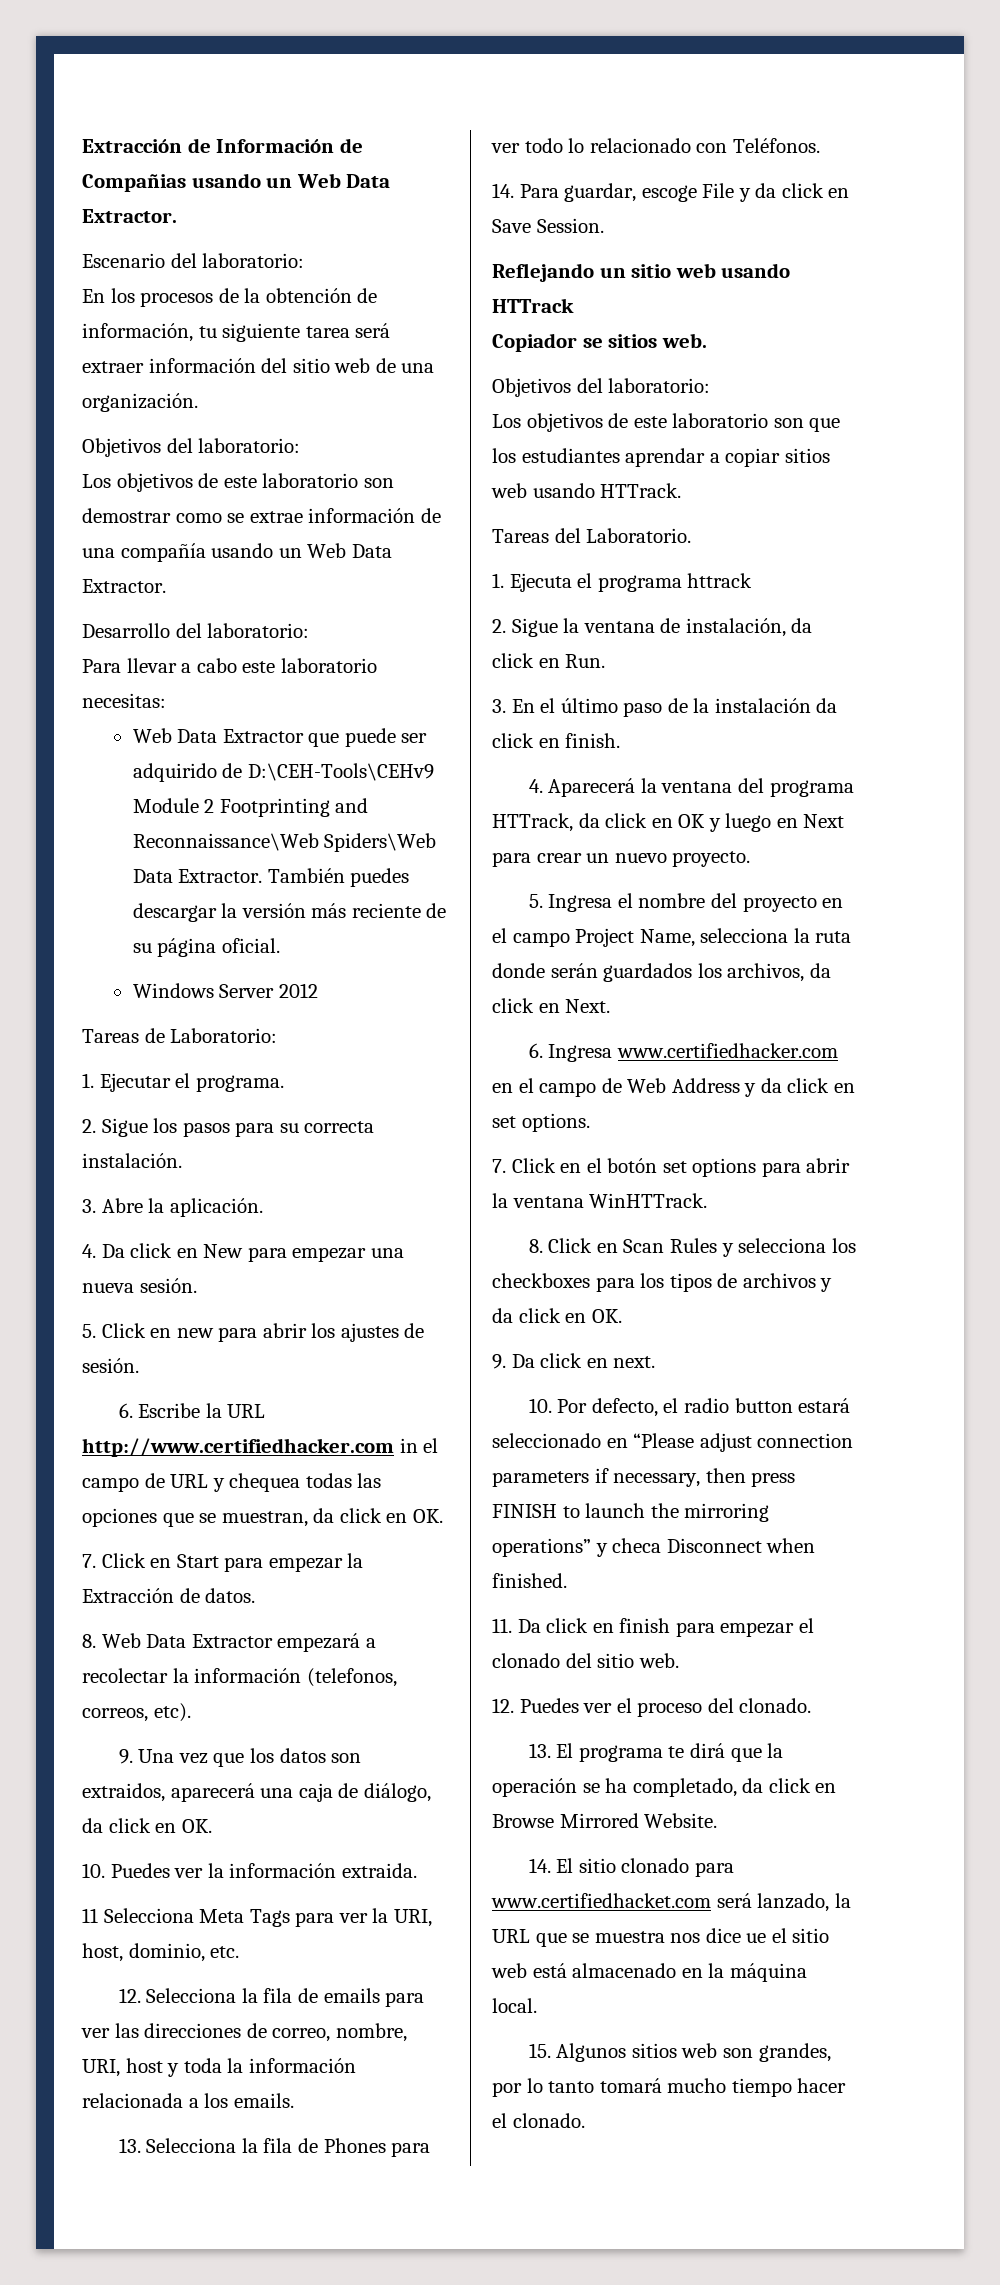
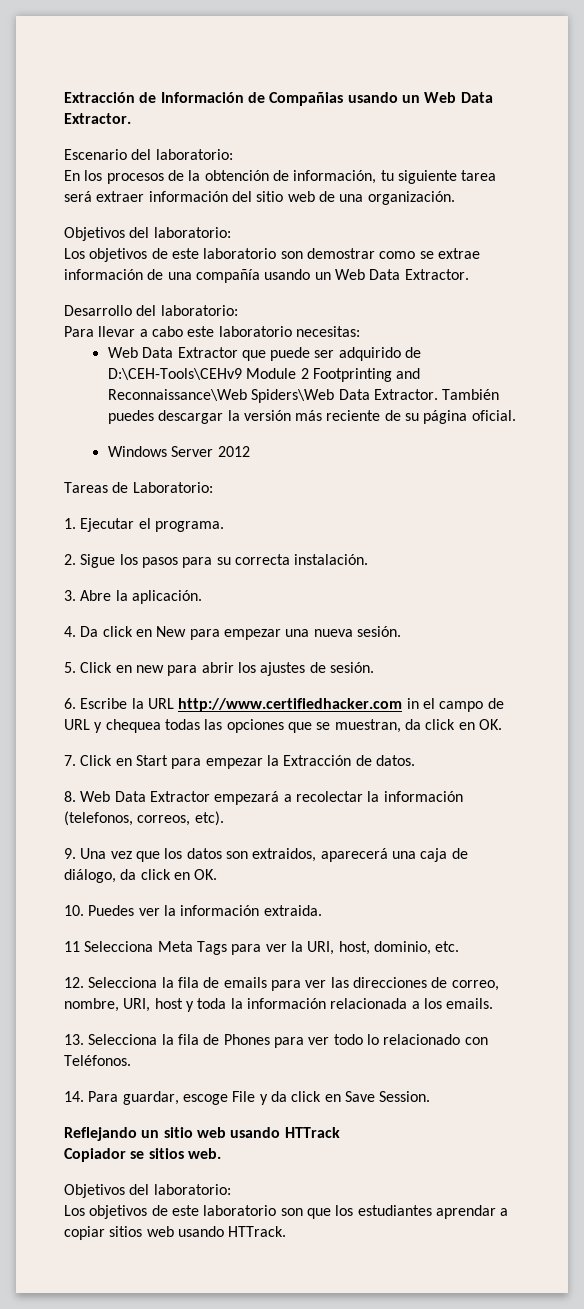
- Tareas del Laboratorio.
- 1. Ejecuta el programa httrack
- 2. Sigue la ventana de instalación, da click en Run.
- 3. En el último paso de la instalación da click en finish.
- 4. Aparecerá la ventana del programa HTTrack, da click en OK y luego en Next para crear un nuevo proyecto.
- 5. Ingresa el nombre del proyecto en el campo Project Name, selecciona la ruta donde serán guardados los archivos, da click en Next.
- 6. Ingresa www.certifiedhacker.com en el campo de Web Address y da click en set options.
- 7. Click en el botón set options para abrir la ventana WinHTTrack.
- 8. Click en Scan Rules y selecciona los checkboxes para los tipos de archivos y da click en OK.
- 9. Da click en next.
- 10. Por defecto, el radio button estará seleccionado en “Please adjust connection parameters if necessary, then press FINISH to launch the mirroring operations” y checa Disconnect when finished.
- 11. Da click en finish para empezar el clonado del sitio web.
- 12. Puedes ver el proceso del clonado.
- 13. El programa te dirá que la operación se ha completado, da click en Browse Mirrored Website.
- 14. El sitio clonado para www.certifiedhacket.com será lanzado, la URL que se muestra nos dice ue el sitio web está almacenado en la máquina local.
- 15. Algunos sitios web son grandes, por lo tanto tomará mucho tiempo hacer el clonado.

